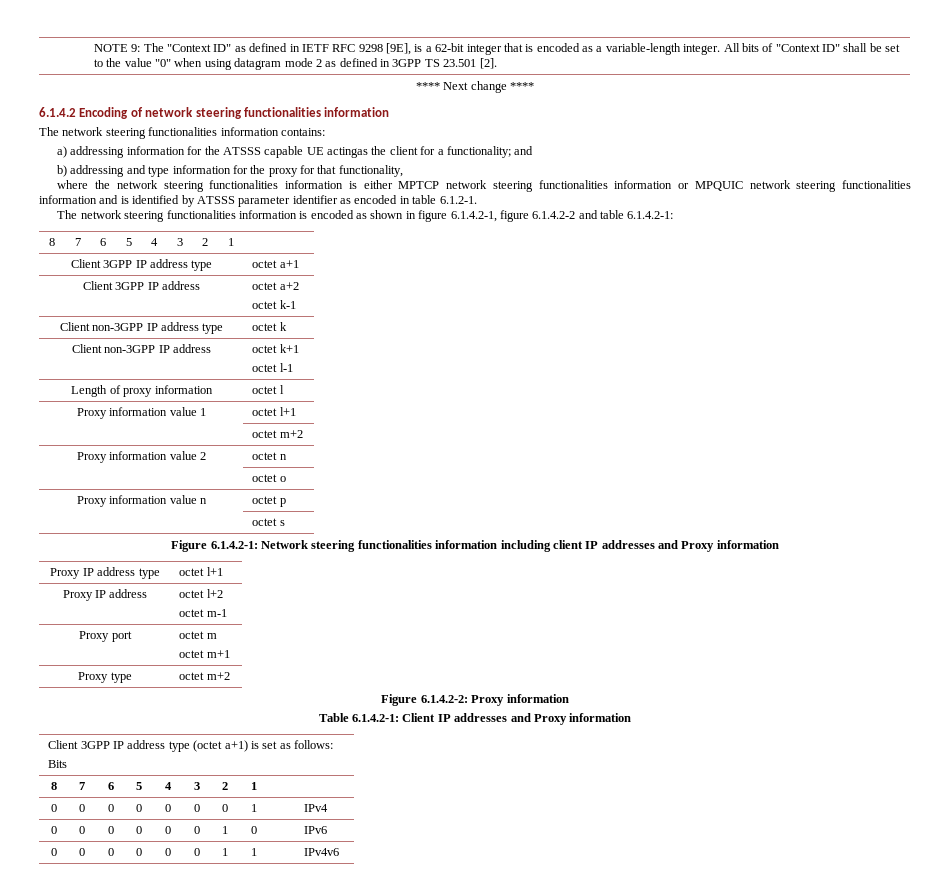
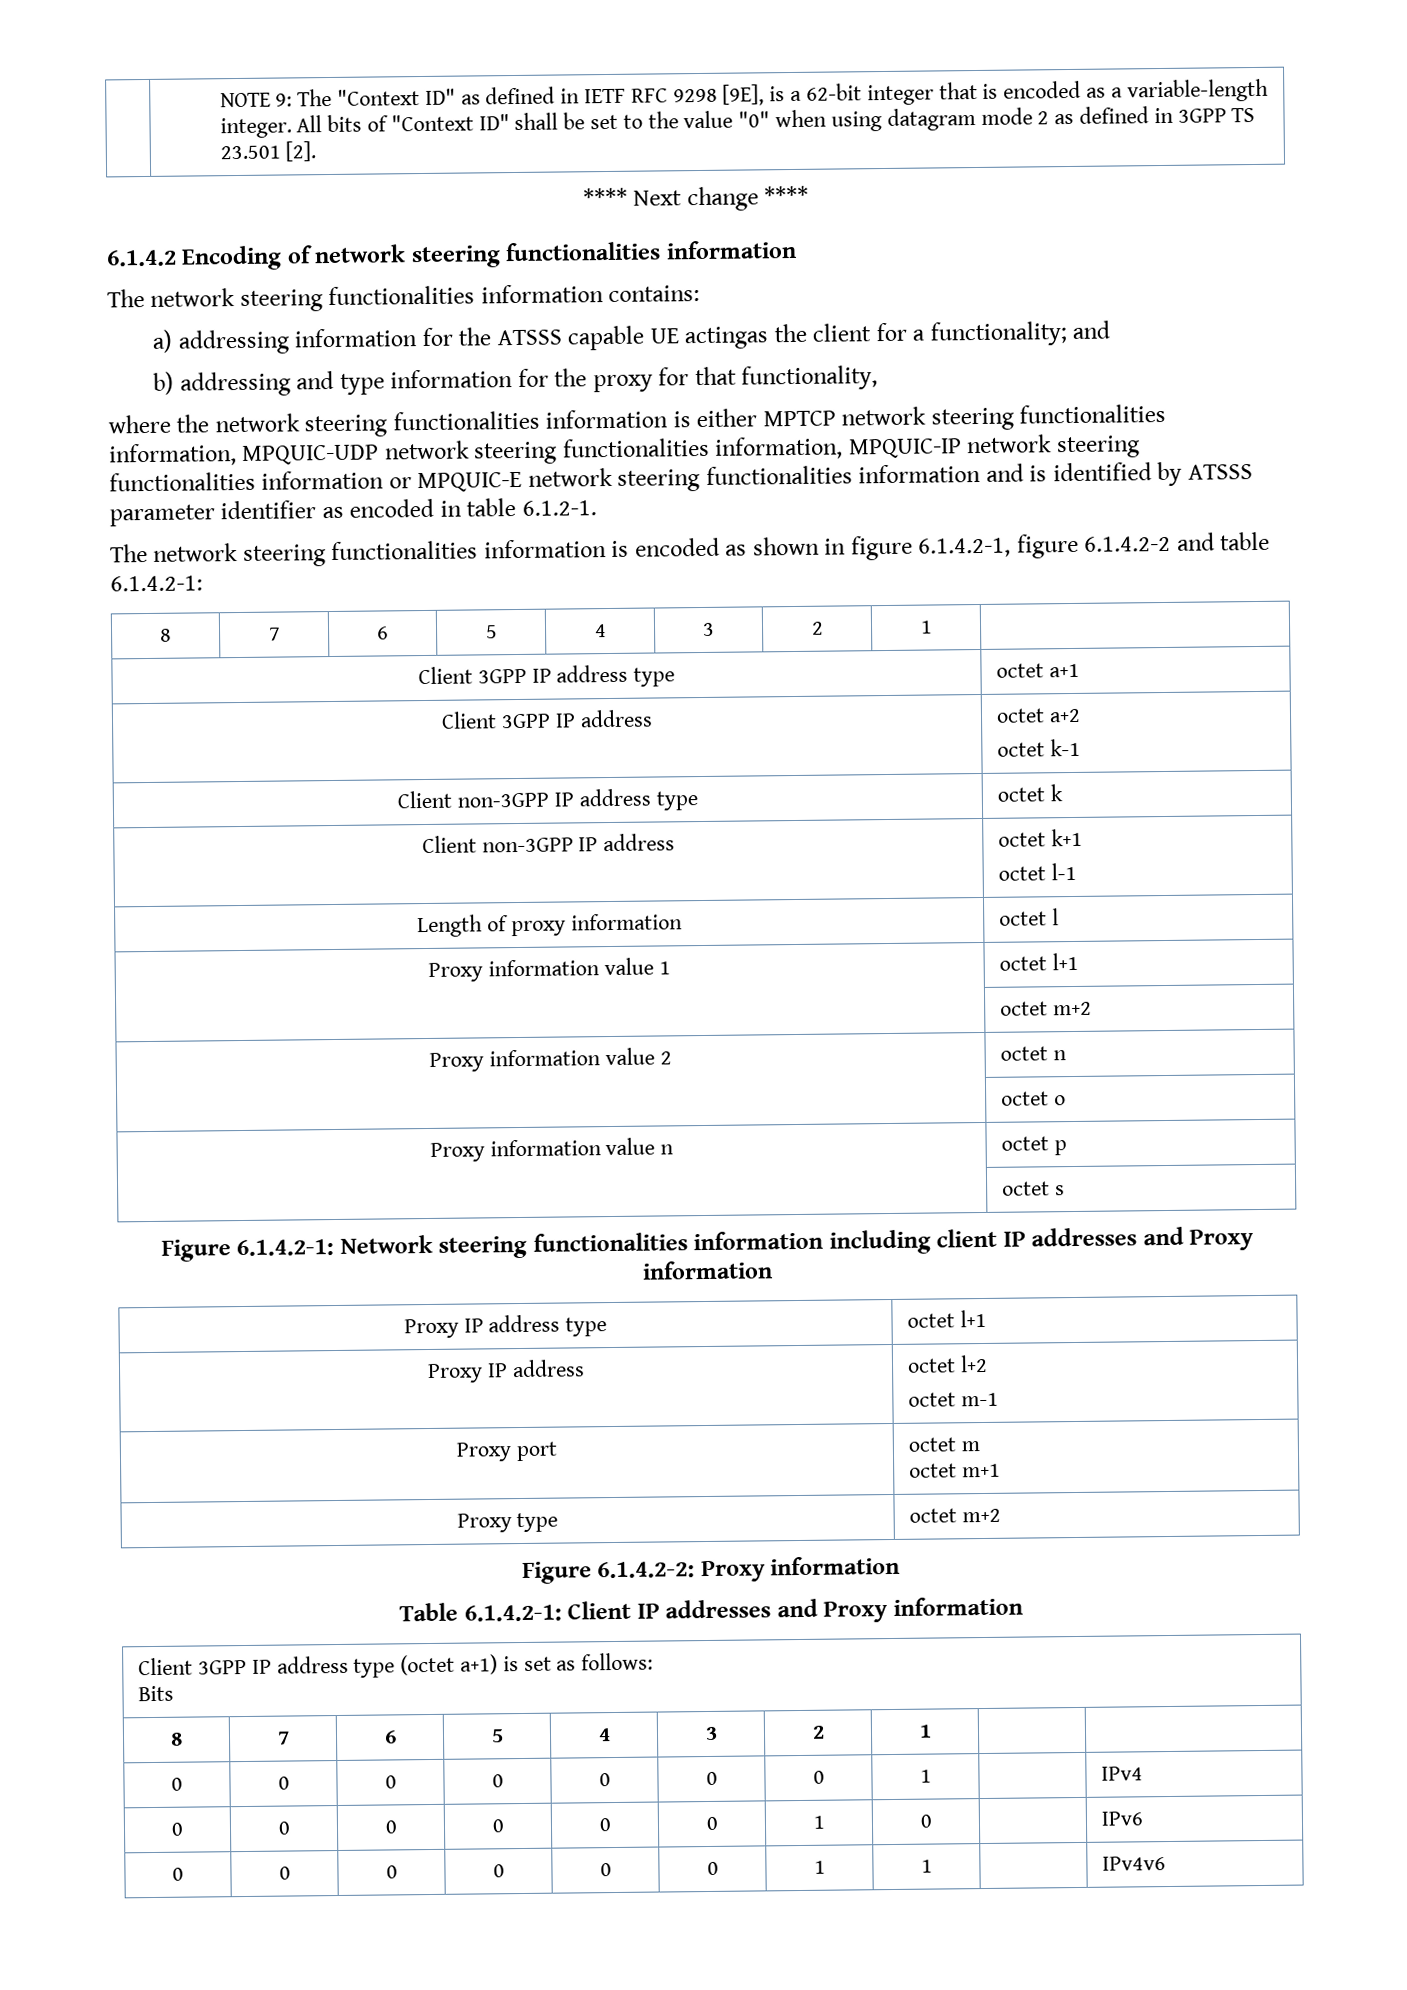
- where the network steering functionalities information is either MPTCP network steering functionalities information or MPQUIC network steering functionalities information and is identified by ATSSS parameter identifier as encoded in table 6.1.2-1.
+ where the network steering functionalities information is either MPTCP network steering functionalities information, MPQUIC-UDP network steering functionalities information, MPQUIC-IP network steering functionalities information or MPQUIC-E network steering functionalities information and is identified by ATSSS parameter identifier as encoded in table 6.1.2-1.

